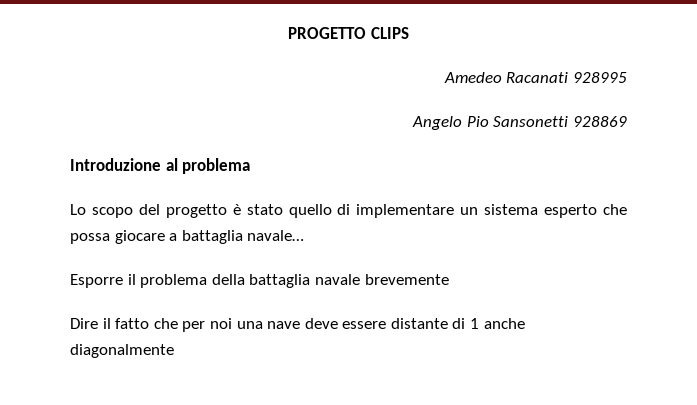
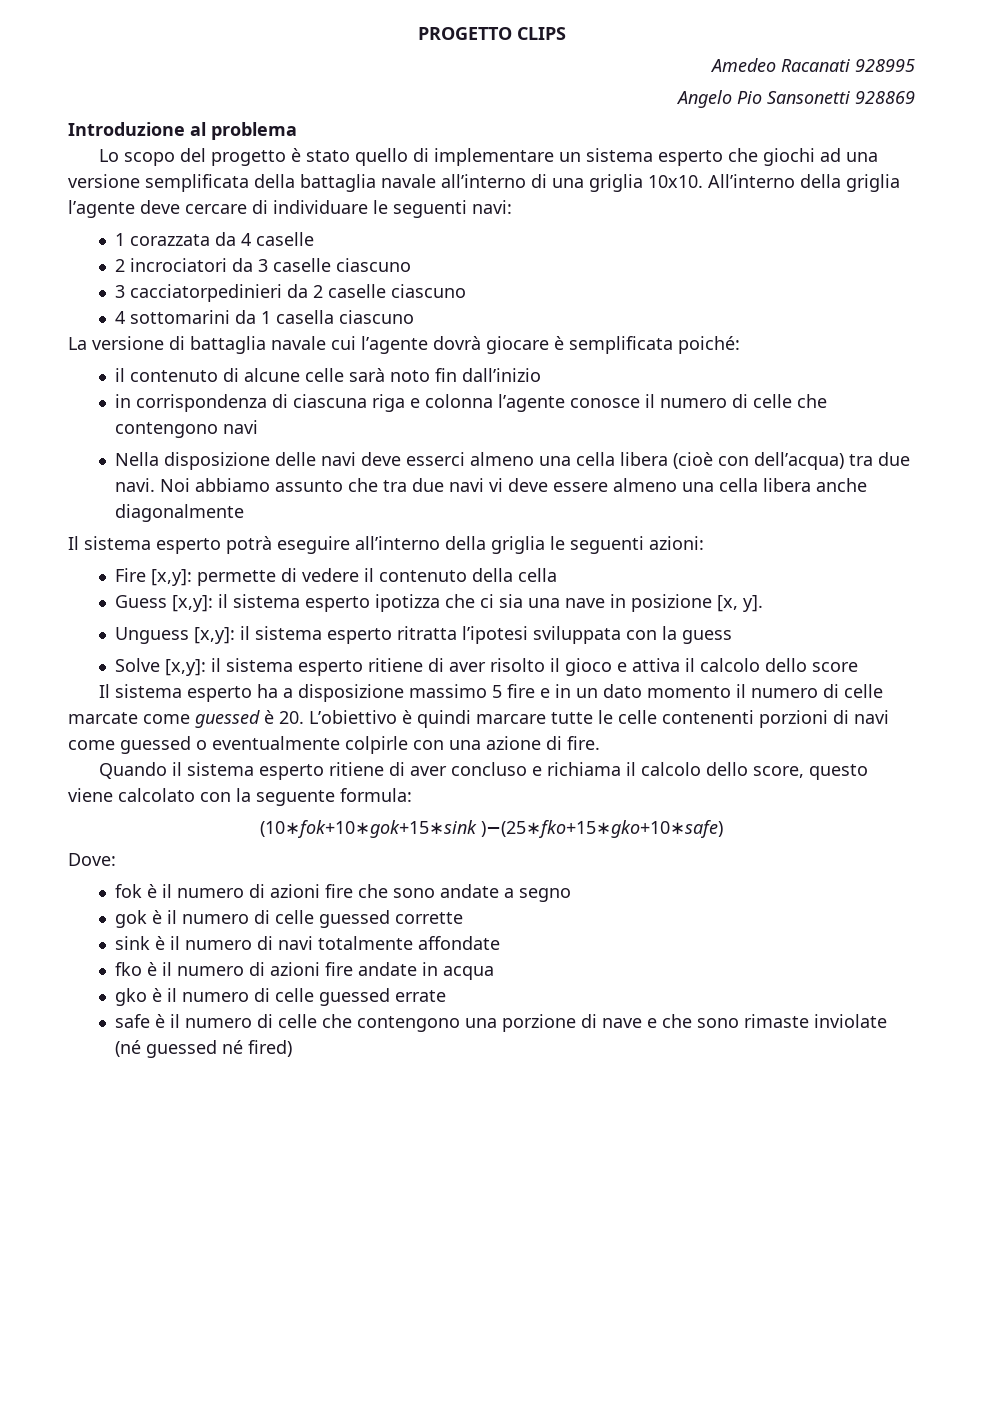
- Lo scopo del progetto è stato quello di implementare un sistema esperto che possa giocare a battaglia navale…
- Esporre il problema della battaglia navale brevemente
- Dire il fatto che per noi una nave deve essere distante di 1 anche diagonalmente
+ Lo scopo del progetto è stato quello di implementare un sistema esperto che giochi ad una versione semplificata della battaglia navale all’interno di una griglia 10x10. All’interno della griglia l’agente deve cercare di individuare le seguenti navi:
+ 1 corazzata da 4 caselle
+ 2 incrociatori da 3 caselle ciascuno
+ 3 cacciatorpedinieri da 2 caselle ciascuno
+ 4 sottomarini da 1 casella ciascuno
+ La versione di battaglia navale cui l’agente dovrà giocare è semplificata poiché:
+ il contenuto di alcune celle sarà noto fin dall’inizio
+ in corrispondenza di ciascuna riga e colonna l’agente conosce il numero di celle che contengono navi
+ Nella disposizione delle navi deve esserci almeno una cella libera (cioè con dell’acqua) tra due navi. Noi abbiamo assunto che tra due navi vi deve essere almeno una cella libera anche diagonalmente
+ Il sistema esperto potrà eseguire all’interno della griglia le seguenti azioni:
+ Fire [x,y]: permette di vedere il contenuto della cella
+ Guess [x,y]: il sistema esperto ipotizza che ci sia una nave in posizione [x, y].
+ Unguess [x,y]: il sistema esperto ritratta l’ipotesi sviluppata con la guess
+ Solve [x,y]: il sistema esperto ritiene di aver risolto il gioco e attiva il calcolo dello score
+ Il sistema esperto ha a disposizione massimo 5 fire e in un dato momento il numero di celle marcate come guessed è 20. L’obiettivo è quindi marcare tutte le celle contenenti porzioni di navi come guessed o eventualmente colpirle con una azione di fire.
+ Quando il sistema esperto ritiene di aver concluso e richiama il calcolo dello score, questo viene calcolato con la seguente formula:
+ (10∗fok+10∗gok+15∗sink )−(25∗fko+15∗gko+10∗safe)
+ Dove:
+ fok è il numero di azioni fire che sono andate a segno
+ gok è il numero di celle guessed corrette
+ sink è il numero di navi totalmente affondate
+ fko è il numero di azioni fire andate in acqua
+ gko è il numero di celle guessed errate
+ safe è il numero di celle che contengono una porzione di nave e che sono rimaste inviolate (né guessed né fired)

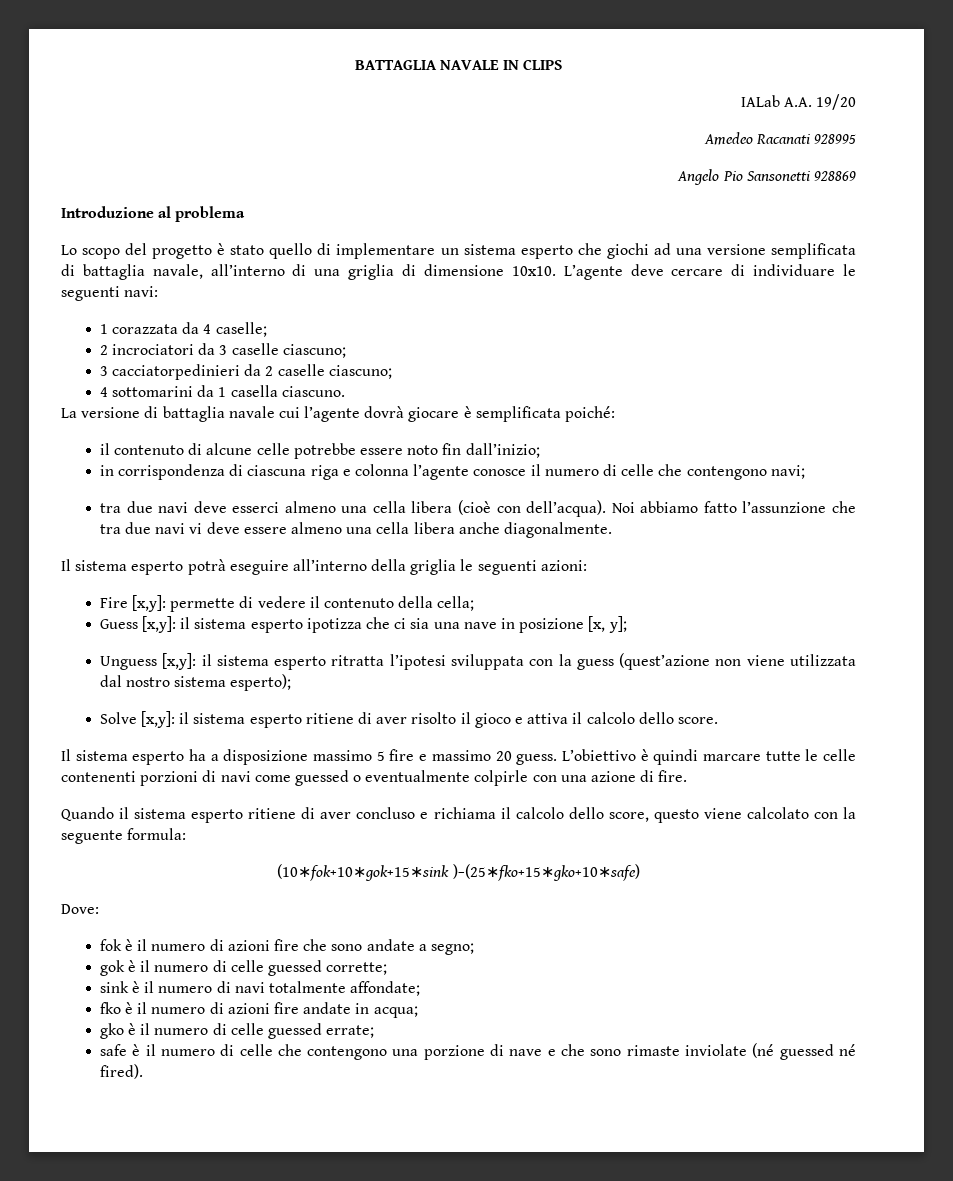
- PROGETTO CLIPS
+ BATTAGLIA NAVALE IN CLIPS
+ IALab A.A. 19/20
- Lo scopo del progetto è stato quello di implementare un sistema esperto che giochi ad una versione semplificata della battaglia navale all’interno di una griglia 10x10. All’interno della griglia l’agente deve cercare di individuare le seguenti navi:
+ Lo scopo del progetto è stato quello di implementare un sistema esperto che giochi ad una versione semplificata di battaglia navale, all’interno di una griglia di dimensione 10x10. L’agente deve cercare di individuare le seguenti navi:
- 1 corazzata da 4 caselle
+ 1 corazzata da 4 caselle;
- 2 incrociatori da 3 caselle ciascuno
+ 2 incrociatori da 3 caselle ciascuno;
- 3 cacciatorpedinieri da 2 caselle ciascuno
+ 3 cacciatorpedinieri da 2 caselle ciascuno;
- 4 sottomarini da 1 casella ciascuno
+ 4 sottomarini da 1 casella ciascuno.
- il contenuto di alcune celle sarà noto fin dall’inizio
+ il contenuto di alcune celle potrebbe essere noto fin dall’inizio;
- in corrispondenza di ciascuna riga e colonna l’agente conosce il numero di celle che contengono navi
- Nella disposizione delle navi deve esserci almeno una cella libera (cioè con dell’acqua) tra due navi. Noi abbiamo assunto che tra due navi vi deve essere almeno una cella libera anche diagonalmente
+ in corrispondenza di ciascuna riga e colonna l’agente conosce il numero di celle che contengono navi;
+ tra due navi deve esserci almeno una cella libera (cioè con dell’acqua). Noi abbiamo fatto l’assunzione che tra due navi vi deve essere almeno una cella libera anche diagonalmente.
- Fire [x,y]: permette di vedere il contenuto della cella
+ Fire [x,y]: permette di vedere il contenuto della cella;
- Guess [x,y]: il sistema esperto ipotizza che ci sia una nave in posizione [x, y].
+ Guess [x,y]: il sistema esperto ipotizza che ci sia una nave in posizione [x, y];
- Unguess [x,y]: il sistema esperto ritratta l’ipotesi sviluppata con la guess
+ Unguess [x,y]: il sistema esperto ritratta l’ipotesi sviluppata con la guess (quest’azione non viene utilizzata dal nostro sistema esperto);
- Solve [x,y]: il sistema esperto ritiene di aver risolto il gioco e attiva il calcolo dello score
+ Solve [x,y]: il sistema esperto ritiene di aver risolto il gioco e attiva il calcolo dello score.
- Il sistema esperto ha a disposizione massimo 5 fire e in un dato momento il numero di celle marcate come guessed è 20. L’obiettivo è quindi marcare tutte le celle contenenti porzioni di navi come guessed o eventualmente colpirle con una azione di fire.
+ Il sistema esperto ha a disposizione massimo 5 fire e massimo 20 guess. L’obiettivo è quindi marcare tutte le celle contenenti porzioni di navi come guessed o eventualmente colpirle con una azione di fire.
- fok è il numero di azioni fire che sono andate a segno
+ fok è il numero di azioni fire che sono andate a segno;
- gok è il numero di celle guessed corrette
+ gok è il numero di celle guessed corrette;
- sink è il numero di navi totalmente affondate
+ sink è il numero di navi totalmente affondate;
- fko è il numero di azioni fire andate in acqua
+ fko è il numero di azioni fire andate in acqua;
- gko è il numero di celle guessed errate
+ gko è il numero di celle guessed errate;
- safe è il numero di celle che contengono una porzione di nave e che sono rimaste inviolate (né guessed né fired)
+ safe è il numero di celle che contengono una porzione di nave e che sono rimaste inviolate (né guessed né fired).

